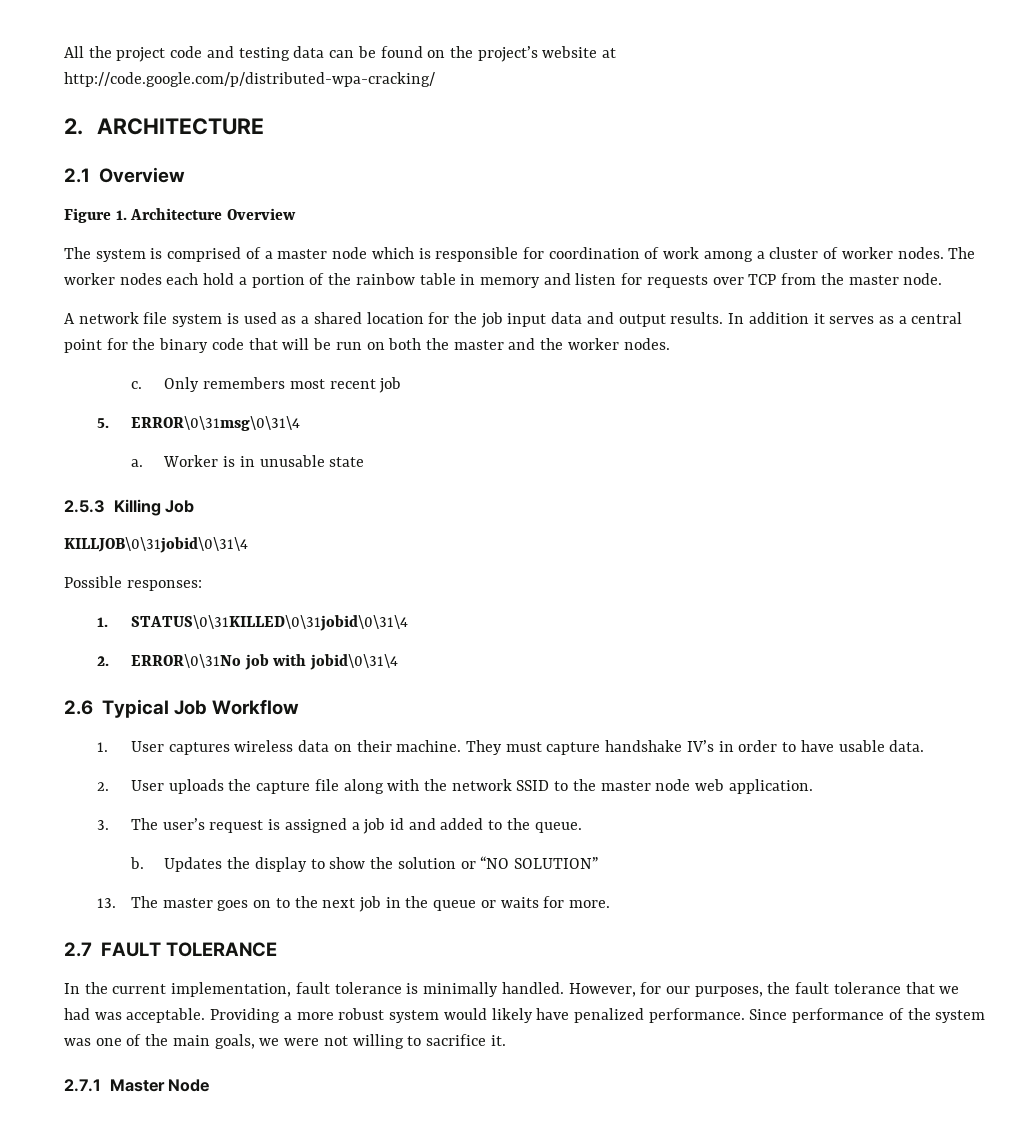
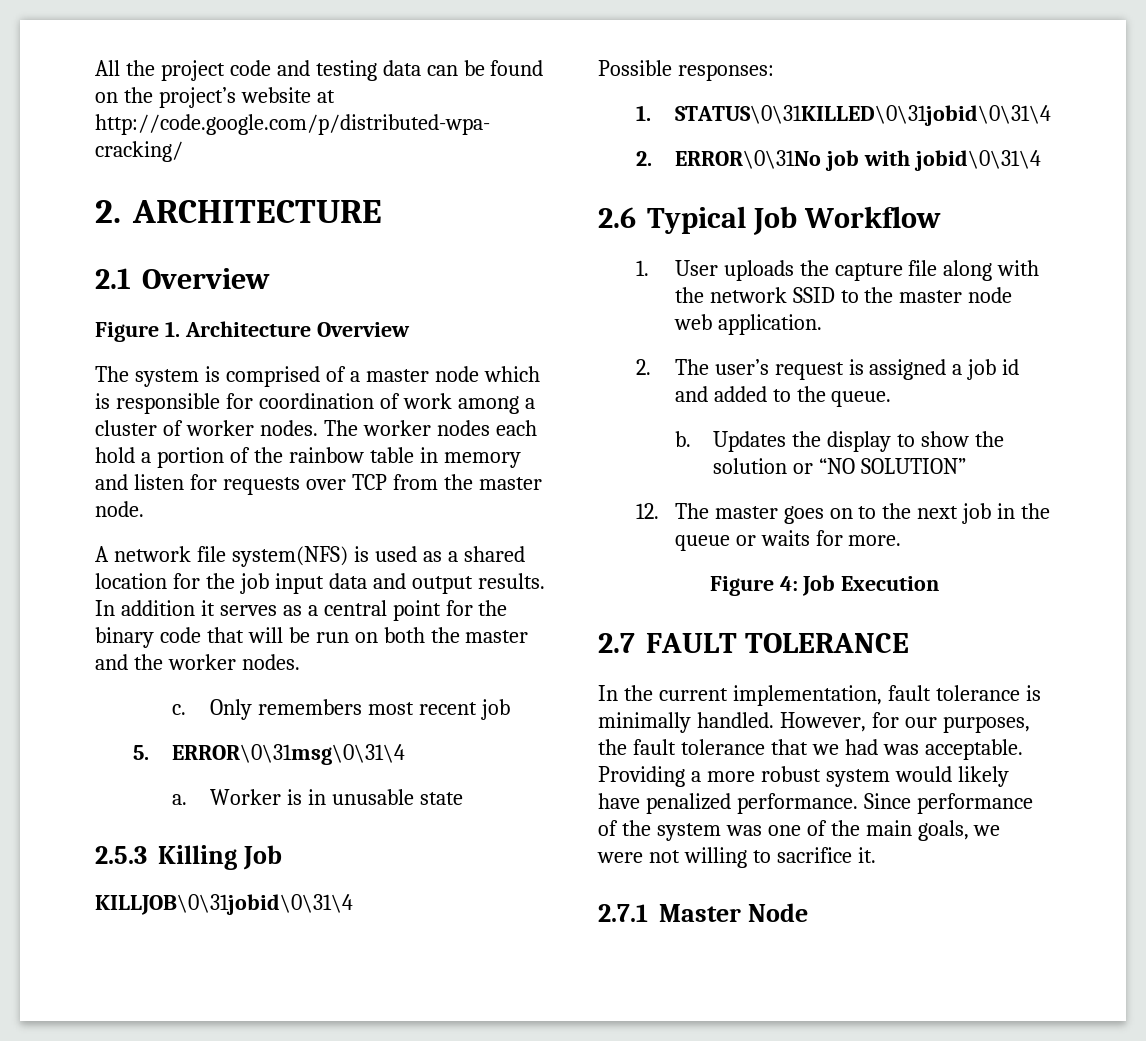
- A network file system is used as a shared location for the job input data and output results.
+ A network file system(NFS) is used as a shared location for the job input data and output results.
- 1. User captures wireless data on their machine. They must capture handshake IV’s in order to have usable data.
- 2. User uploads the capture file along with the network SSID to the master node web application.
+ 1. User uploads the capture file along with the network SSID to the master node web application.
- 3. The user’s request is assigned a job id and added to the queue.
+ 2. The user’s request is assigned a job id and added to the queue.
- 13. The master goes on to the next job in the queue or waits for more.
+ 12. The master goes on to the next job in the queue or waits for more.
+ Figure 4: Job Execution

